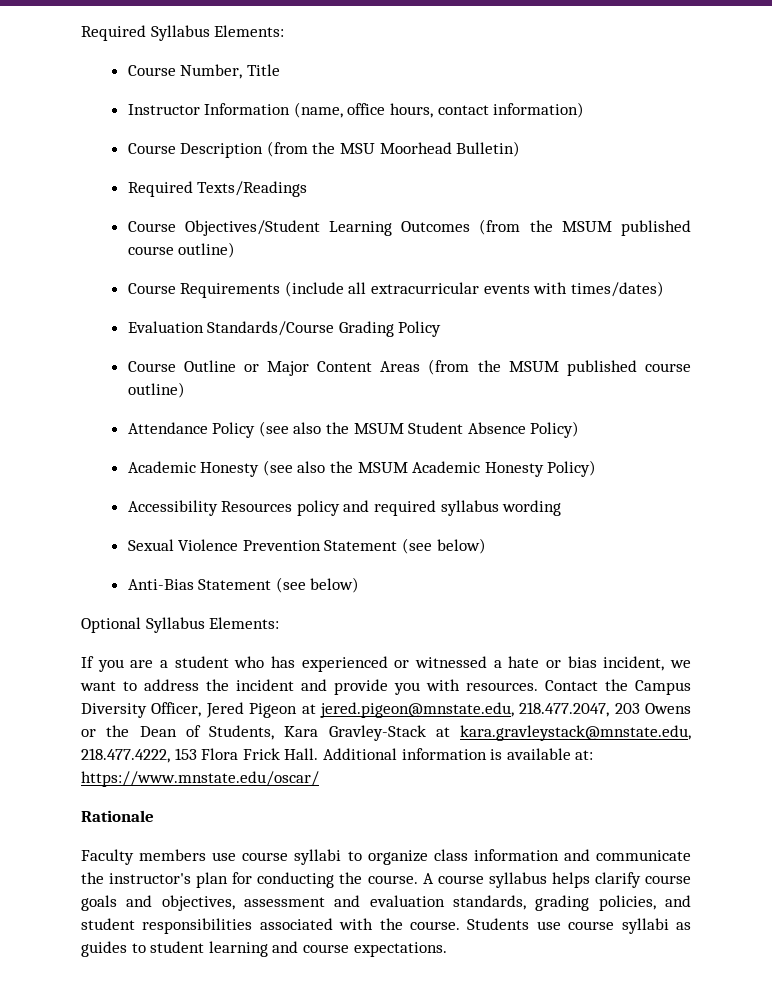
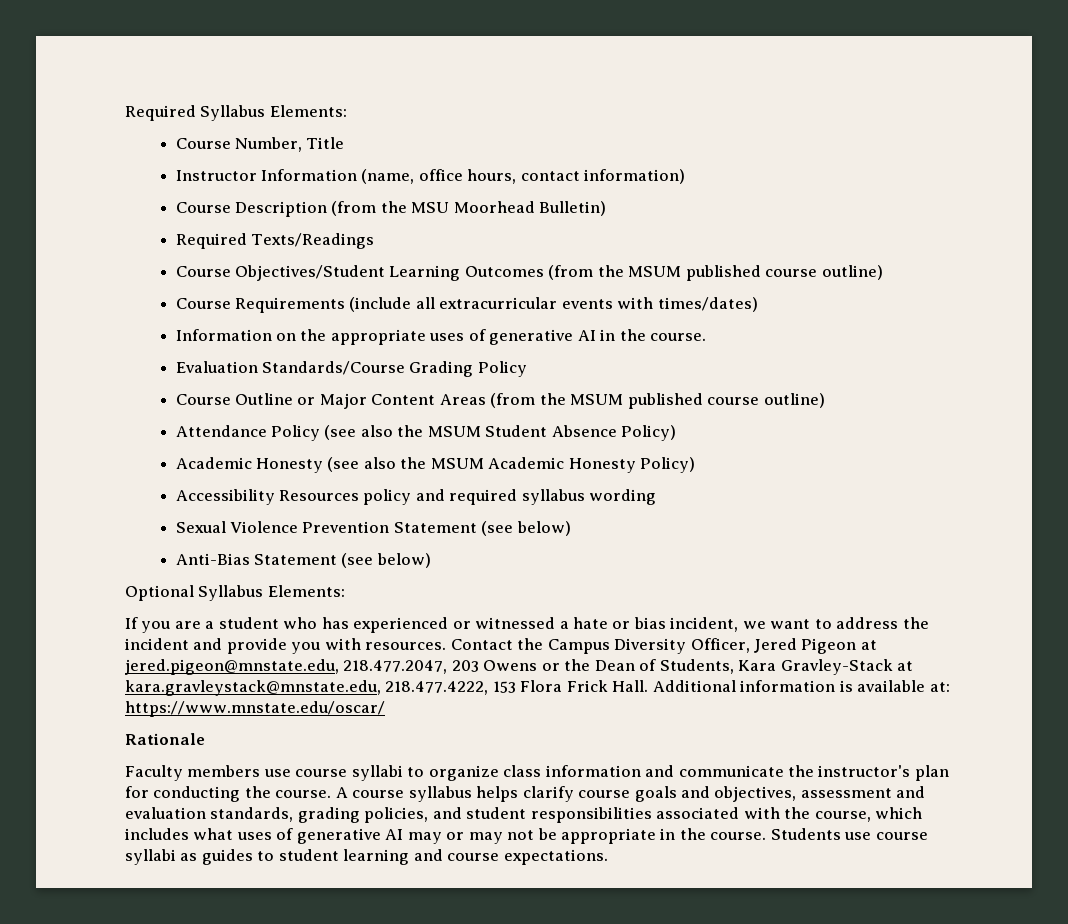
+ Information on the appropriate uses of generative AI in the course.
- A course syllabus helps clarify course goals and objectives, assessment and evaluation standards, grading policies, and student responsibilities associated with the course.
+ A course syllabus helps clarify course goals and objectives, assessment and evaluation standards, grading policies, and student responsibilities associated with the course, which includes what uses of generative AI may or may not be appropriate in the course.

